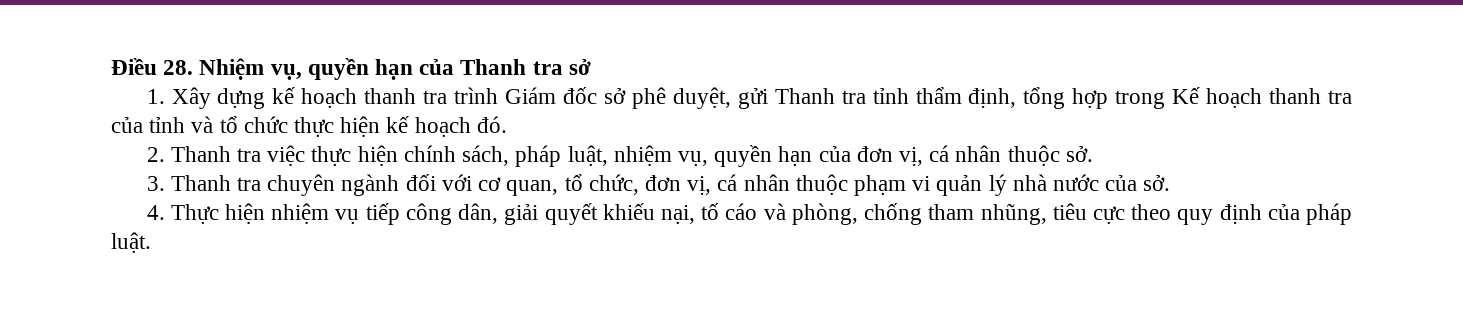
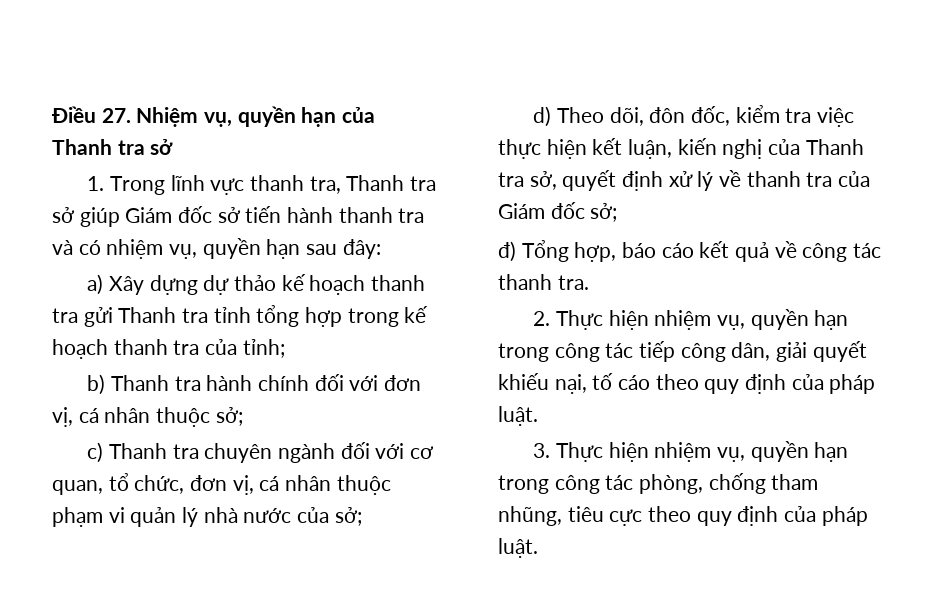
- Điều 28. Nhiệm vụ, quyền hạn của Thanh tra sở
+ Điều 27. Nhiệm vụ, quyền hạn của Thanh tra sở
- 1. Xây dựng kế hoạch thanh tra trình Giám đốc sở phê duyệt, gửi Thanh tra tỉnh thẩm định, tổng hợp trong Kế hoạch thanh tra của tỉnh và tổ chức thực hiện kế hoạch đó.
- 2. Thanh tra việc thực hiện chính sách, pháp luật, nhiệm vụ, quyền hạn của đơn vị, cá nhân thuộc sở.
- 3. Thanh tra chuyên ngành đối với cơ quan, tổ chức, đơn vị, cá nhân thuộc phạm vi quản lý nhà nước của sở.
- 4. Thực hiện nhiệm vụ tiếp công dân, giải quyết khiếu nại, tố cáo và phòng, chống tham nhũng, tiêu cực theo quy định của pháp luật.
+ 1. Trong lĩnh vực thanh tra, Thanh tra sở giúp Giám đốc sở tiến hành thanh tra và có nhiệm vụ, quyền hạn sau đây:
+ a) Xây dựng dự thảo kế hoạch thanh tra gửi Thanh tra tỉnh tổng hợp trong kế hoạch thanh tra của tỉnh;
+ b) Thanh tra hành chính đối với đơn vị, cá nhân thuộc sở;
+ c) Thanh tra chuyên ngành đối với cơ quan, tổ chức, đơn vị, cá nhân thuộc phạm vi quản lý nhà nước của sở;
+ d) Theo dõi, đôn đốc, kiểm tra việc thực hiện kết luận, kiến nghị của Thanh tra sở, quyết định xử lý về thanh tra của Giám đốc sở;
+ đ) Tổng hợp, báo cáo kết quả về công tác thanh tra.
+ 2. Thực hiện nhiệm vụ, quyền hạn trong công tác tiếp công dân, giải quyết khiếu nại, tố cáo theo quy định của pháp luật.
+ 3. Thực hiện nhiệm vụ, quyền hạn trong công tác phòng, chống tham nhũng, tiêu cực theo quy định của pháp luật.

